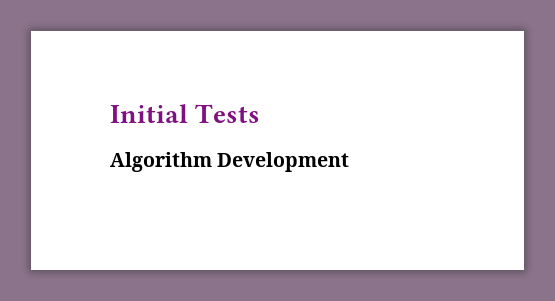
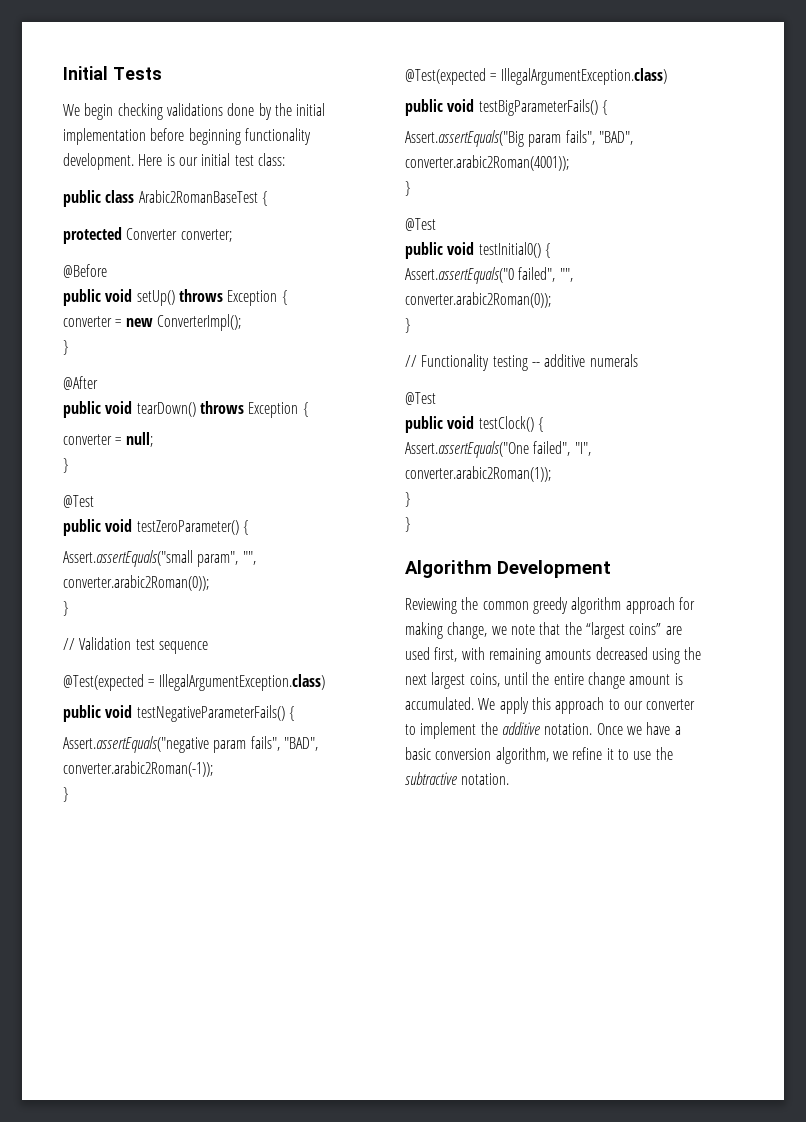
+ We begin checking validations done by the initial implementation before beginning functionality development. Here is our initial test class:
+ public class Arabic2RomanBaseTest {
+ protected Converter converter;
+ @Before
+ public void setUp() throws Exception {
+ converter = new ConverterImpl();
+ }
+ @After
+ public void tearDown() throws Exception {
+ converter = null;
+ }
+ @Test
+ public void testZeroParameter() {
+ Assert.assertEquals("small param", "", converter.arabic2Roman(0));
+ }
+ // Validation test sequence
+ @Test(expected = IllegalArgumentException.class)
+ public void testNegativeParameterFails() {
+ Assert.assertEquals("negative param fails", "BAD", converter.arabic2Roman(-1));
+ }
+ @Test(expected = IllegalArgumentException.class)
+ public void testBigParameterFails() {
+ Assert.assertEquals("Big param fails", "BAD", converter.arabic2Roman(4001));
+ }
+ @Test
+ public void testInitial0() {
+ Assert.assertEquals("0 failed", "", converter.arabic2Roman(0));
+ }
+ // Functionality testing -- additive numerals
+ @Test
+ public void testClock() {
+ Assert.assertEquals("One failed", "I", converter.arabic2Roman(1));
+ }
+ }
  Algorithm Development
+ Reviewing the common greedy algorithm approach for making change, we note that the “largest coins” are used first, with remaining amounts decreased using the next largest coins, until the entire change amount is accumulated. We apply this approach to our converter to implement the additive notation. Once we have a basic conversion algorithm, we refine it to use the subtractive notation.

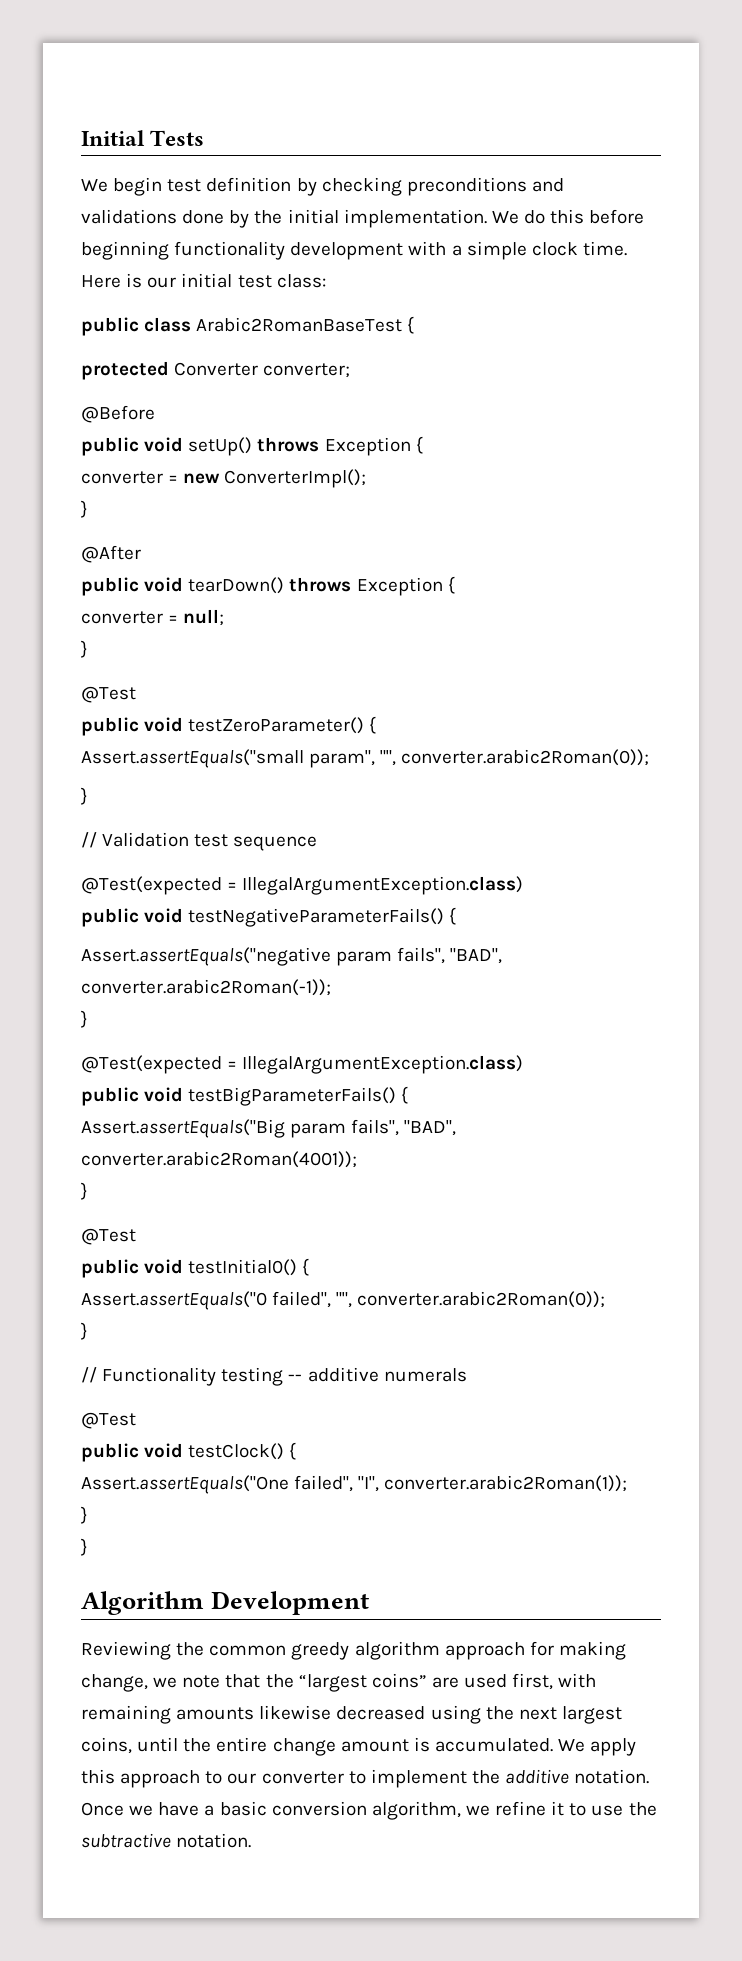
- We begin checking validations done by the initial implementation before beginning functionality development.
+ We begin test definition by checking preconditions and validations done by the initial implementation. We do this before beginning functionality development with a simple clock time.
- Reviewing the common greedy algorithm approach for making change, we note that the “largest coins” are used first, with remaining amounts decreased using the next largest coins, until the entire change amount is accumulated.
+ Reviewing the common greedy algorithm approach for making change, we note that the “largest coins” are used first, with remaining amounts likewise decreased using the next largest coins, until the entire change amount is accumulated.

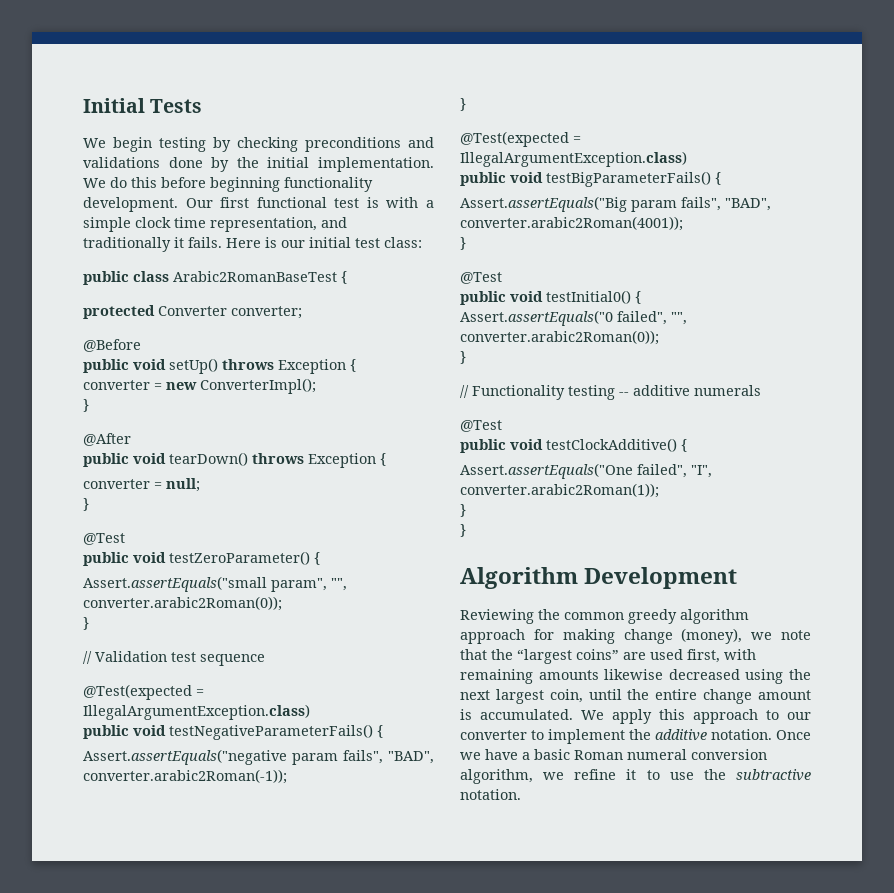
- We begin test definition by checking preconditions and validations done by the initial implementation.
+ We begin testing by checking preconditions and validations done by the initial implementation.
- We do this before beginning functionality development with a simple clock time.
+ We do this before beginning functionality development. Our first functional test is with a simple clock time representation, and traditionally it fails.
- public void testClock() {
+ public void testClockAdditive() {
- Reviewing the common greedy algorithm approach for making change, we note that the “largest coins” are used first, with remaining amounts likewise decreased using the next largest coins, until the entire change amount is accumulated.
+ Reviewing the common greedy algorithm approach for making change (money), we note that the “largest coins” are used first, with remaining amounts likewise decreased using the next largest coin, until the entire change amount is accumulated.
- Once we have a basic conversion algorithm, we refine it to use the subtractive notation.
+ Once we have a basic Roman numeral conversion algorithm, we refine it to use the subtractive notation.

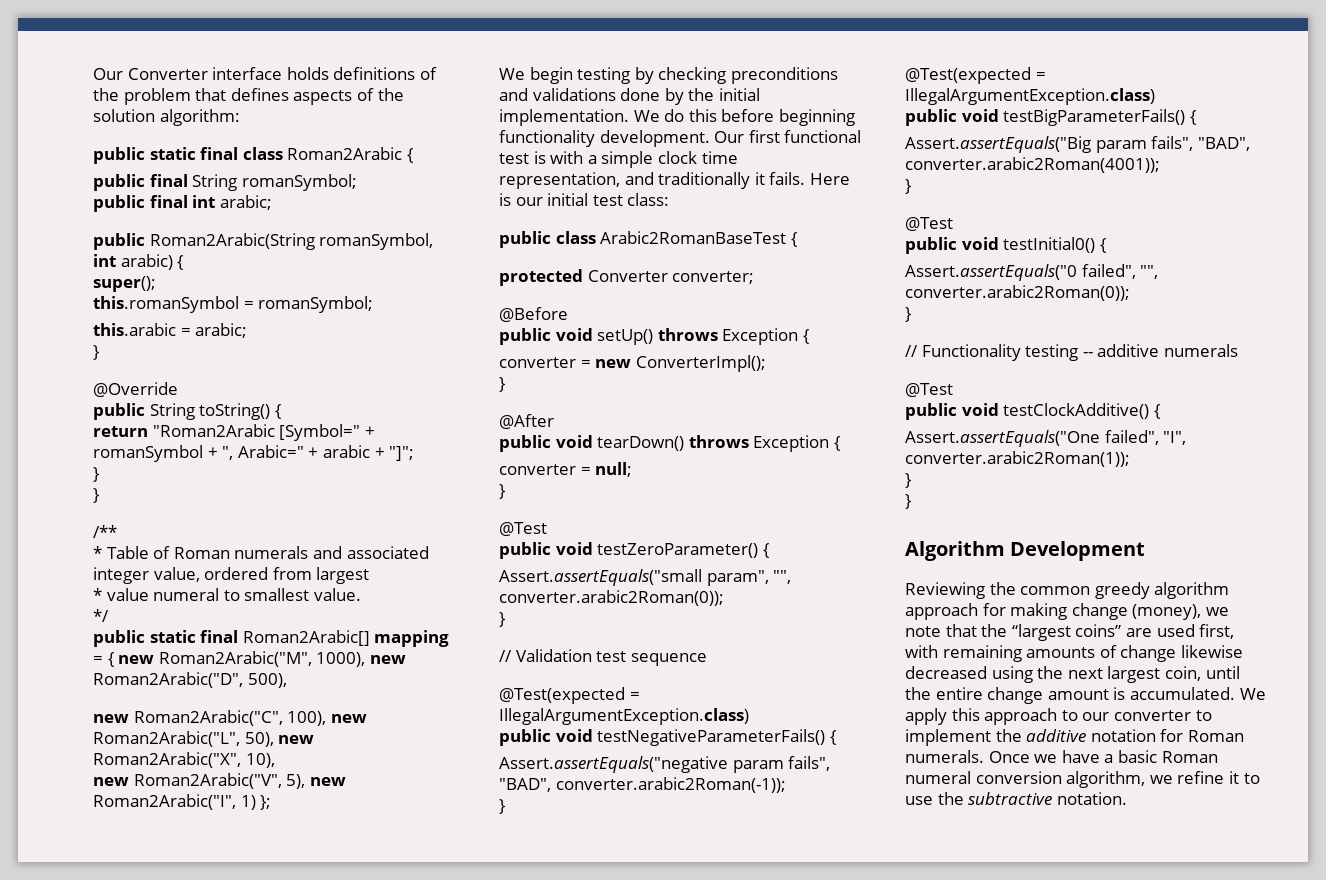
- Initial Tests
+ Our Converter interface holds definitions of the problem that defines aspects of the solution algorithm:
+ public static final class Roman2Arabic {
+ public final String romanSymbol;
+ public final int arabic;
+ public Roman2Arabic(String romanSymbol, int arabic) {
+ super();
+ this.romanSymbol = romanSymbol;
+ this.arabic = arabic;
+ }
+ @Override
+ public String toString() {
+ return "Roman2Arabic [Symbol=" + romanSymbol + ", Arabic=" + arabic + "]";
+ }
+ }
+ /**
+ * Table of Roman numerals and associated integer value, ordered from largest
+ * value numeral to smallest value.
+ */
+ public static final Roman2Arabic[] mapping = { new Roman2Arabic("M", 1000), new Roman2Arabic("D", 500),
+ new Roman2Arabic("C", 100), new Roman2Arabic("L", 50), new Roman2Arabic("X", 10),
+ new Roman2Arabic("V", 5), new Roman2Arabic("I", 1) };
- Reviewing the common greedy algorithm approach for making change (money), we note that the “largest coins” are used first, with remaining amounts likewise decreased using the next largest coin, until the entire change amount is accumulated.
+ Reviewing the common greedy algorithm approach for making change (money), we note that the “largest coins” are used first, with remaining amounts of change likewise decreased using the next largest coin, until the entire change amount is accumulated.
- We apply this approach to our converter to implement the additive notation.
+ We apply this approach to our converter to implement the additive notation for Roman numerals.

